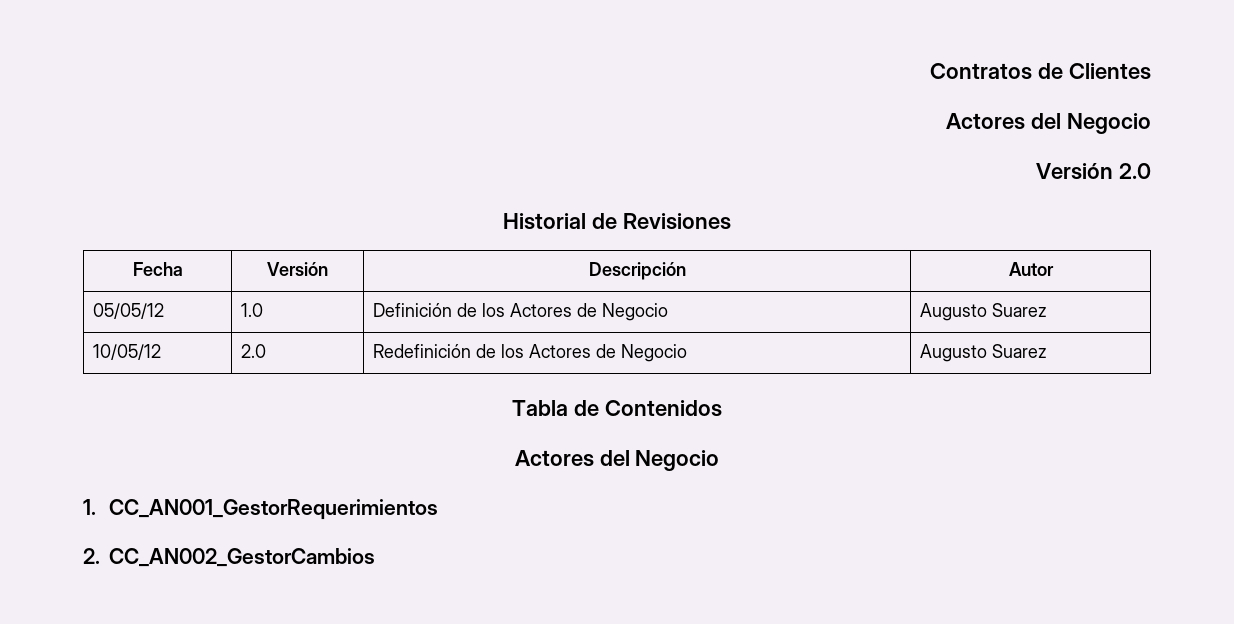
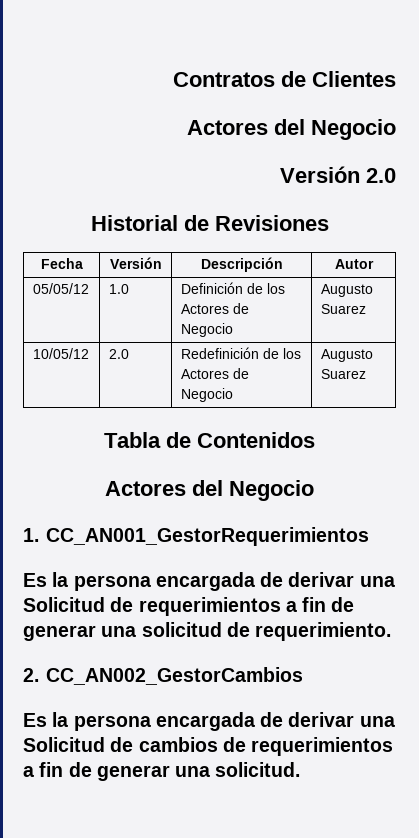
+ Es la persona encargada de derivar una Solicitud de requerimientos a fin de generar una solicitud de requerimiento.
  2. CC_AN002_GestorCambios
+ Es la persona encargada de derivar una Solicitud de cambios de requerimientos a fin de generar una solicitud.

